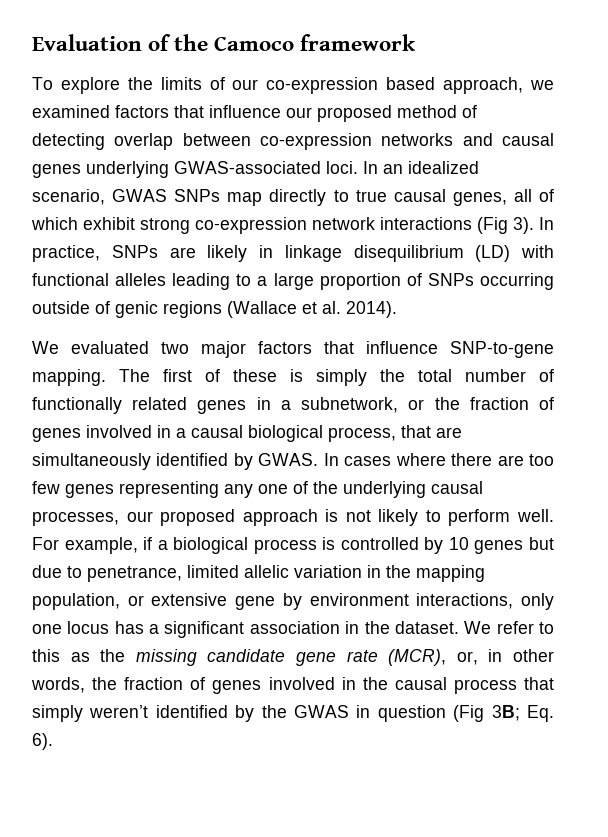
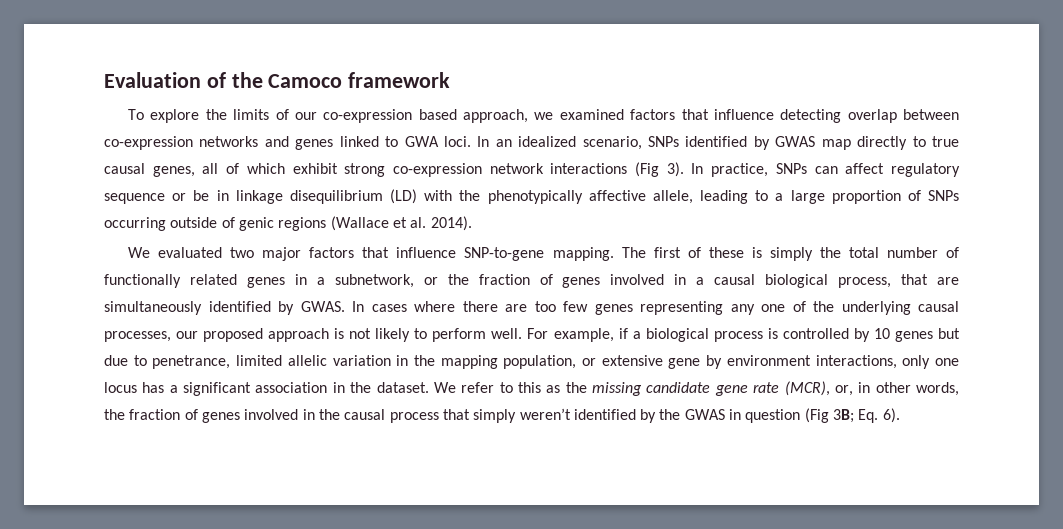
- To explore the limits of our co-expression based approach, we examined factors that influence our proposed method of detecting overlap between co-expression networks and causal genes underlying GWAS-associated loci.
+ To explore the limits of our co-expression based approach, we examined factors that influence detecting overlap between co-expression networks and genes linked to GWA loci.
- In an idealized scenario, GWAS SNPs map directly to true causal genes, all of which exhibit strong co-expression network interactions (Fig 3).
+ In an idealized scenario, SNPs identified by GWAS map directly to true causal genes, all of which exhibit strong co-expression network interactions (Fig 3).
- In practice, SNPs are likely in linkage disequilibrium (LD) with functional alleles leading to a large proportion of SNPs occurring outside of genic regions (Wallace et al. 2014).
+ In practice, SNPs can affect regulatory sequence or be in linkage disequilibrium (LD) with the phenotypically affective allele, leading to a large proportion of SNPs occurring outside of genic regions (Wallace et al. 2014).

